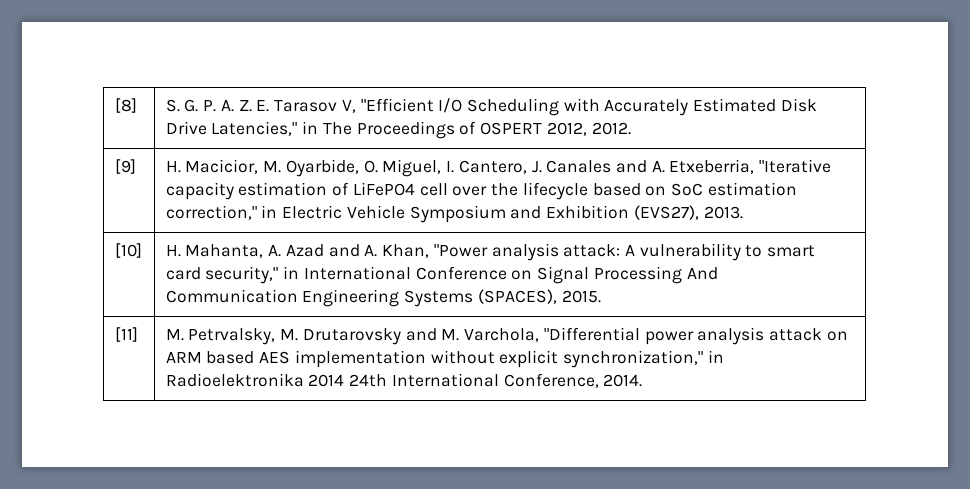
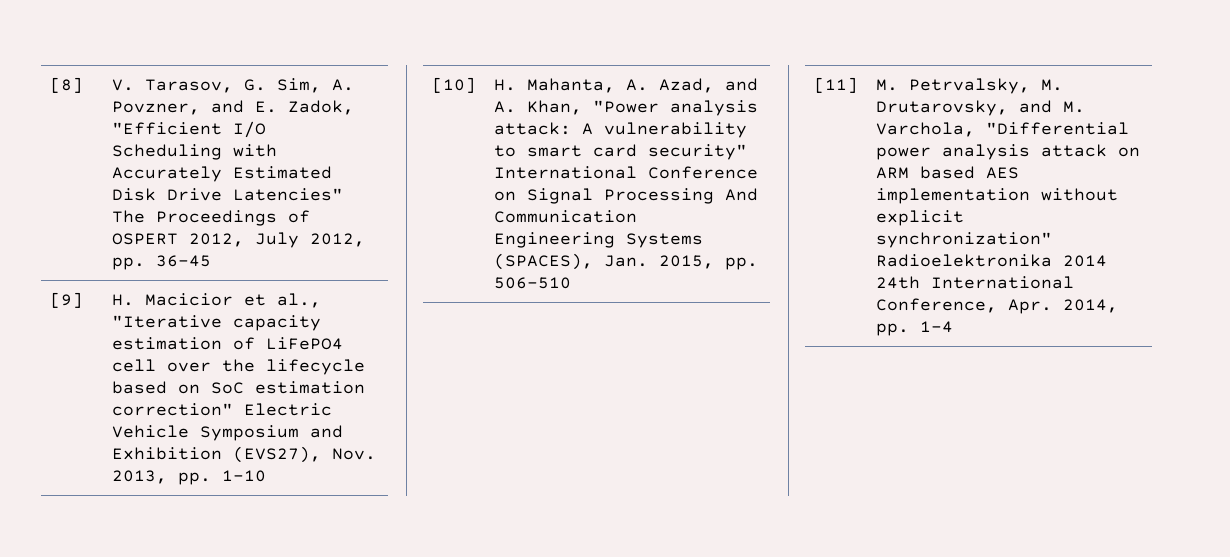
- [8] | S. G. P. A. Z. E. Tarasov V, "Efficient I/O Scheduling with Accurately Estimated Disk Drive Latencies," in The Proceedings of OSPERT 2012, 2012.
- [9] | H. Macicior, M. Oyarbide, O. Miguel, I. Cantero, J. Canales and A. Etxeberria, "Iterative capacity estimation of LiFePO4 cell over the lifecycle based on SoC estimation correction," in Electric Vehicle Symposium and Exhibition (EVS27), 2013.
+ [8] | V. Tarasov, G. Sim, A. Povzner, and E. Zadok, "Efficient I/O Scheduling with Accurately Estimated Disk Drive Latencies" The Proceedings of OSPERT 2012, July 2012, pp. 36-45
+ [9] | H. Macicior et al., "Iterative capacity estimation of LiFePO4 cell over the lifecycle based on SoC estimation correction" Electric Vehicle Symposium and Exhibition (EVS27), Nov. 2013, pp. 1-10
- [10] | H. Mahanta, A. Azad and A. Khan, "Power analysis attack: A vulnerability to smart card security," in International Conference on Signal Processing And Communication Engineering Systems (SPACES), 2015.
+ [10] | H. Mahanta, A. Azad, and A. Khan, "Power analysis attack: A vulnerability to smart card security" International Conference on Signal Processing And Communication Engineering Systems (SPACES), Jan. 2015, pp. 506-510
- [11] | M. Petrvalsky, M. Drutarovsky and M. Varchola, "Differential power analysis attack on ARM based AES implementation without explicit synchronization," in Radioelektronika 2014 24th International Conference, 2014.
+ [11] | M. Petrvalsky, M. Drutarovsky, and M. Varchola, "Differential power analysis attack on ARM based AES implementation without explicit synchronization" Radioelektronika 2014 24th International Conference, Apr. 2014, pp. 1-4

